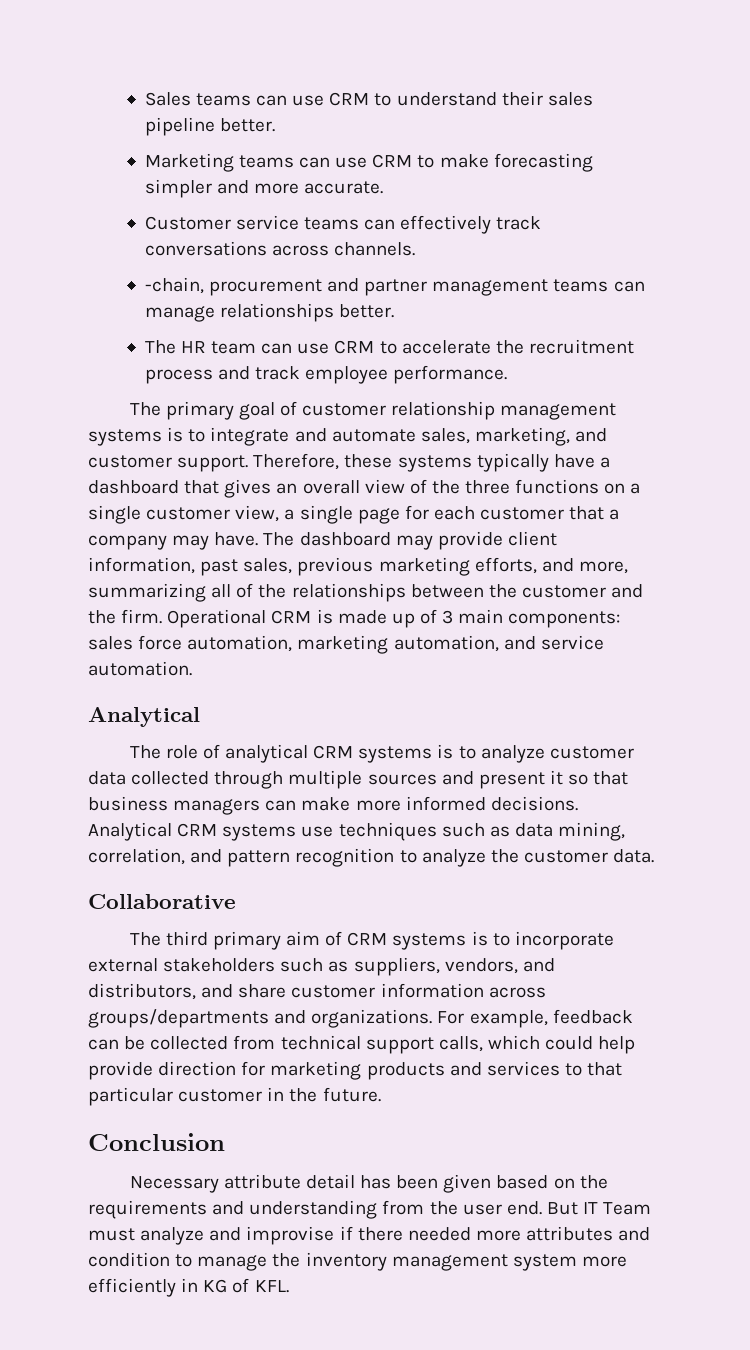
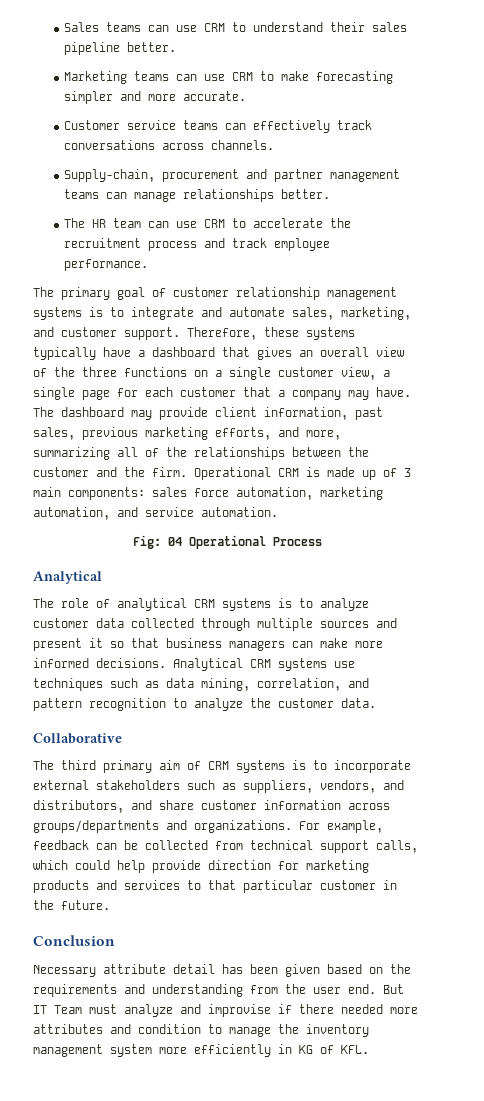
- -chain, procurement and partner management teams can manage relationships better.
+ Supply-chain, procurement and partner management teams can manage relationships better.
+ Fig: 04 Operational Process

